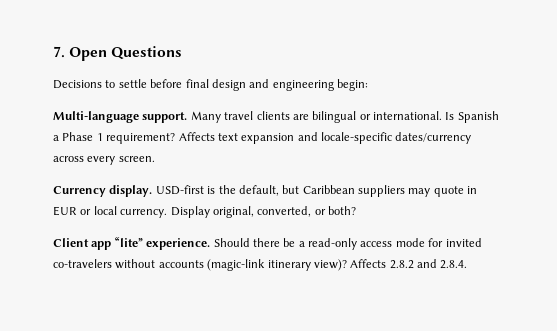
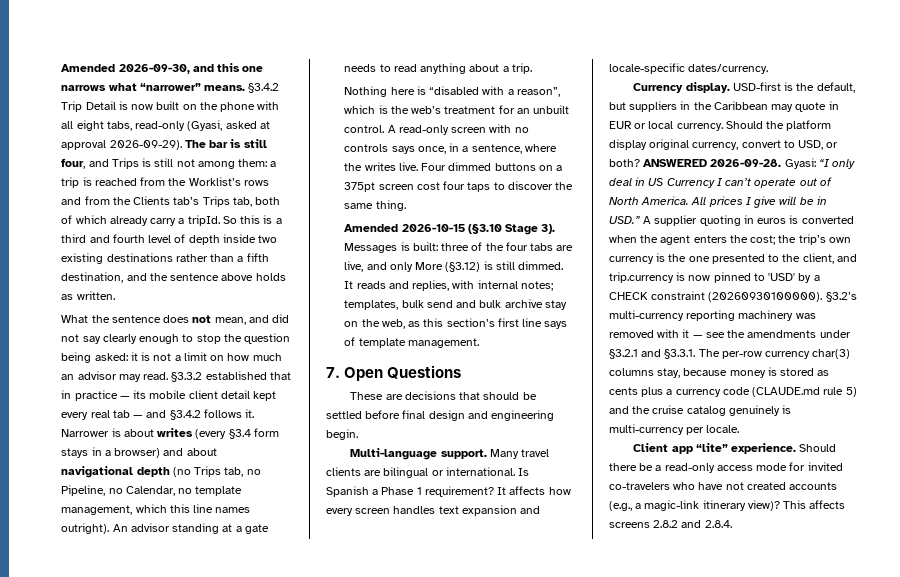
+ Amended 2026-09-30, and this one narrows what “narrower” means. §3.4.2 Trip Detail is now built on the phone with all eight tabs, read-only (Gyasi, asked at approval 2026-09-29). The bar is still four, and Trips is still not among them: a trip is reached from the Worklist’s rows and from the Clients tab’s Trips tab, both of which already carry a tripId. So this is a third and fourth level of depth inside two existing destinations rather than a fifth destination, and the sentence above holds as written.
+ What the sentence does not mean, and did not say clearly enough to stop the question being asked: it is not a limit on how much an advisor may read. §3.3.2 established that in practice — its mobile client detail kept every real tab — and §3.4.2 follows it. Narrower is about writes (every §3.4 form stays in a browser) and about navigational depth (no Trips tab, no Pipeline, no Calendar, no template management, which this line names outright). An advisor standing at a gate needs to read anything about a trip.
+ Nothing here is “disabled with a reason”, which is the web’s treatment for an unbuilt control. A read-only screen with no controls says once, in a sentence, where the writes live. Four dimmed buttons on a 375pt screen cost four taps to discover the same thing.
+ Amended 2026-10-15 (§3.10 Stage 3). Messages is built: three of the four tabs are live, and only More (§3.12) is still dimmed. It reads and replies, with internal notes; templates, bulk send and bulk archive stay on the web, as this section’s first line says of template management.
  7. Open Questions
- Decisions to settle before final design and engineering begin:
+ These are decisions that should be settled before final design and engineering begin.
- Affects text expansion and locale-specific dates/currency across every screen.
+ It affects how every screen handles text expansion and locale-specific dates/currency.
- USD-first is the default, but Caribbean suppliers may quote in EUR or local currency.
+ USD-first is the default, but suppliers in the Caribbean may quote in EUR or local currency.
- Display original, converted, or both?
+ Should the platform display original currency, convert to USD, or both? ANSWERED 2026-09-28. Gyasi: “I only deal in US Currency I can’t operate out of North America. All prices I give will be in USD.” A supplier quoting in euros is converted when the agent enters the cost; the trip’s own currency is the one presented to the client, and trip.currency is now pinned to 'USD' by a CHECK constraint (20260930100000). §3.2’s multi-currency reporting machinery was removed with it — see the amendments under §3.2.1 and §3.3.1. The per-row currency char(3) columns stay, because money is stored as cents plus a currency code (CLAUDE.md rule 5) and the cruise catalog genuinely is multi-currency per locale.
- Should there be a read-only access mode for invited co-travelers without accounts (magic-link itinerary view)? Affects 2.8.2 and 2.8.4.
+ Should there be a read-only access mode for invited co-travelers who have not created accounts (e.g., a magic-link itinerary view)? This affects screens 2.8.2 and 2.8.4.

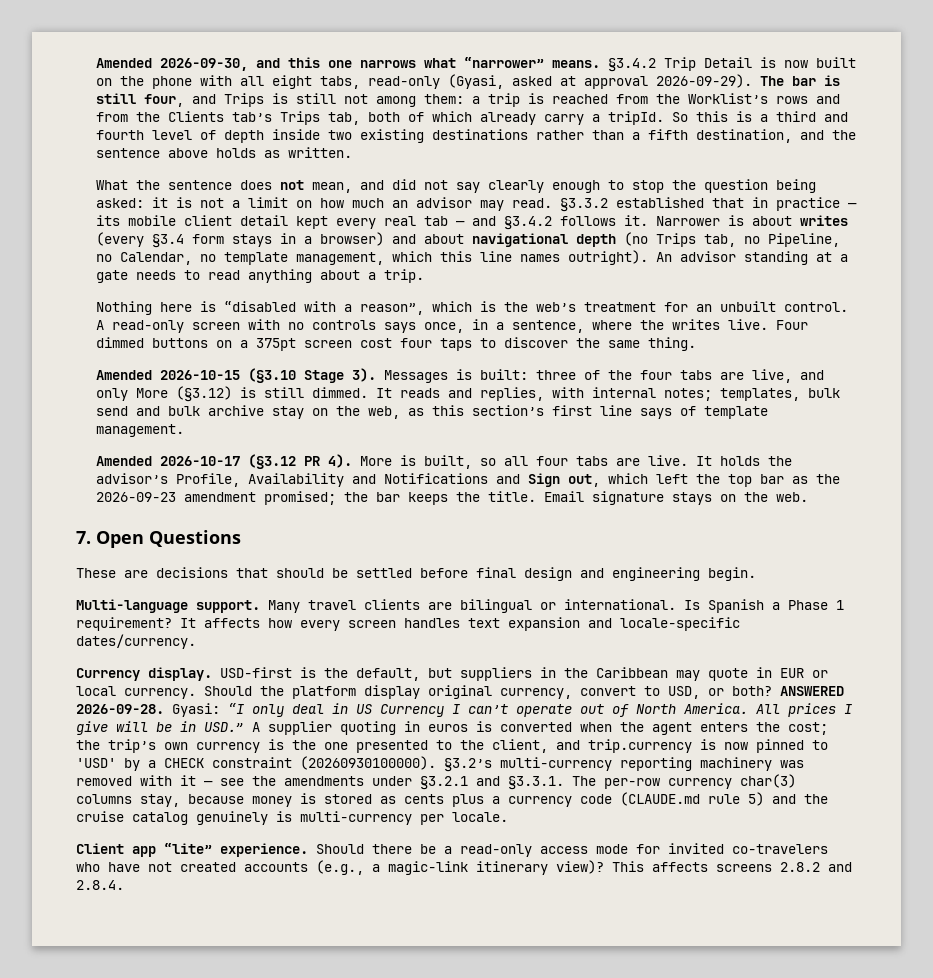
+ Amended 2026-10-17 (§3.12 PR 4). More is built, so all four tabs are live. It holds the advisor’s Profile, Availability and Notifications and Sign out, which left the top bar as the 2026-09-23 amendment promised; the bar keeps the title. Email signature stays on the web.

